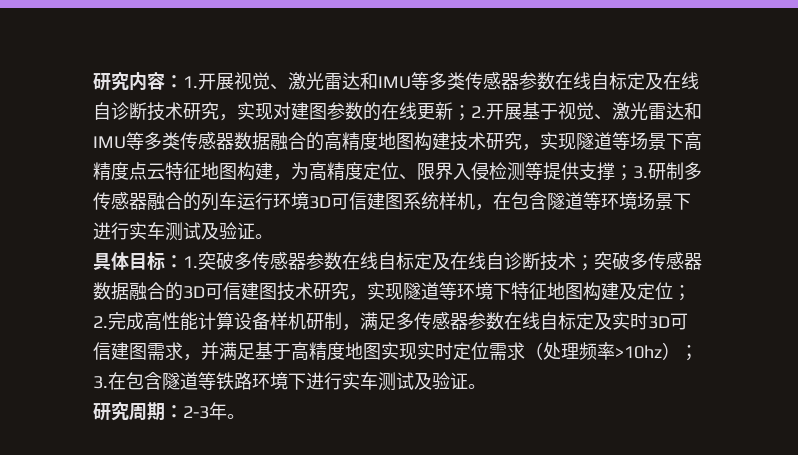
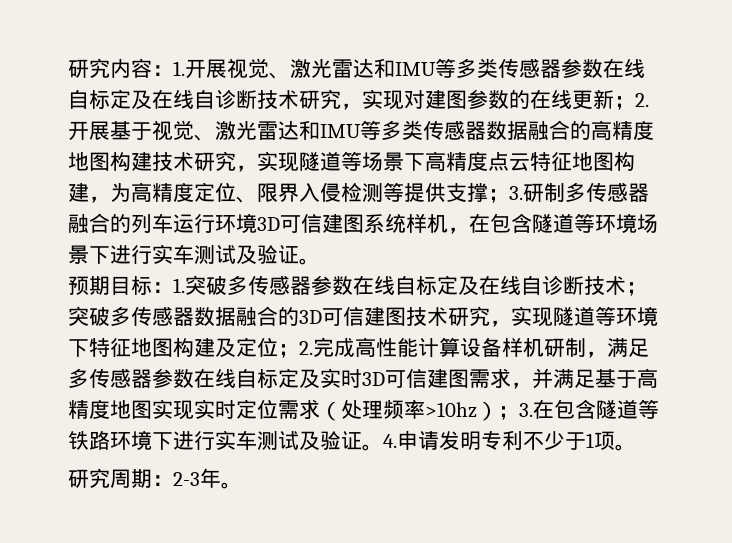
- 具体目标：
+ 预期目标：
+ 4.申请发明专利不少于1项。

